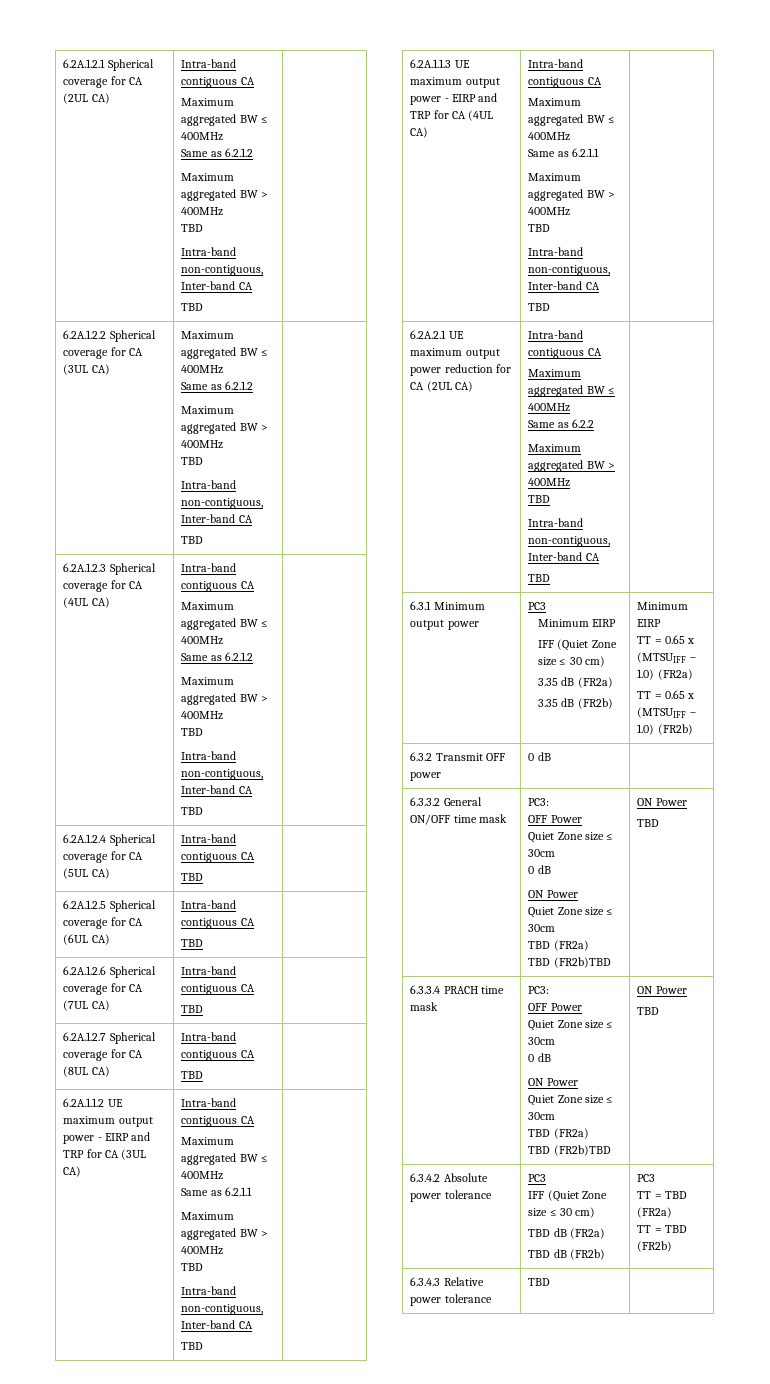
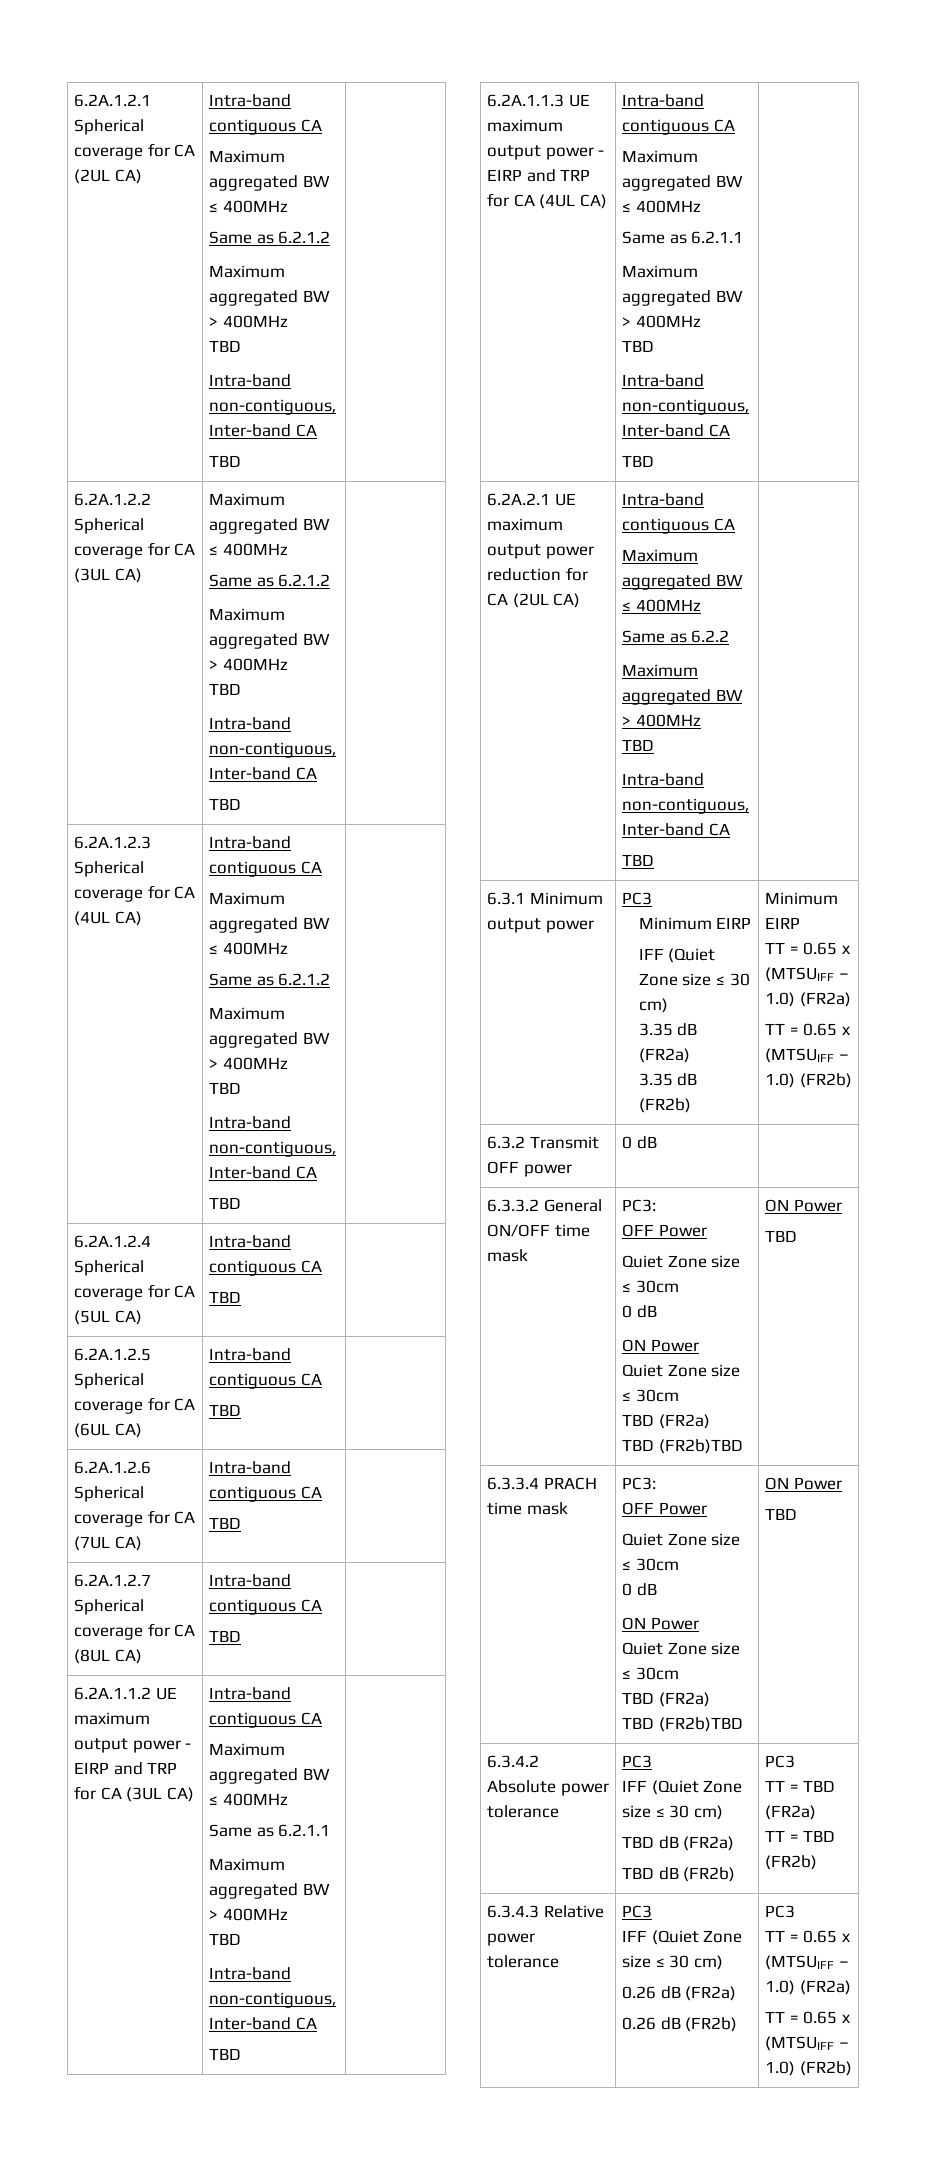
- 6.3.4.3 Relative power tolerance | TBD |
+ 6.3.4.3 Relative power tolerance | PC3
+ IFF (Quiet Zone size ≤ 30 cm)
+ 0.26 dB (FR2a)
+ 0.26 dB (FR2b) | PC3
+ TT = 0.65 x (MTSUIFF – 1.0) (FR2a)
+ TT = 0.65 x (MTSUIFF – 1.0) (FR2b)

